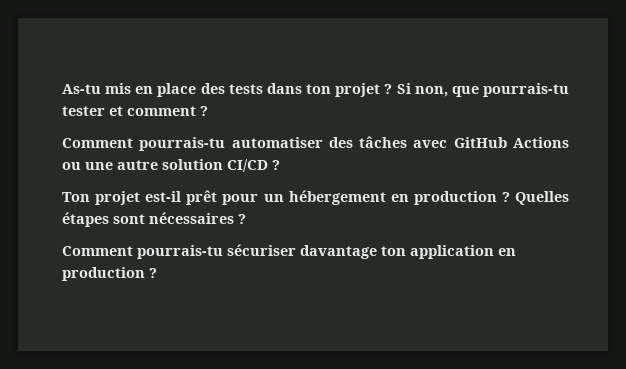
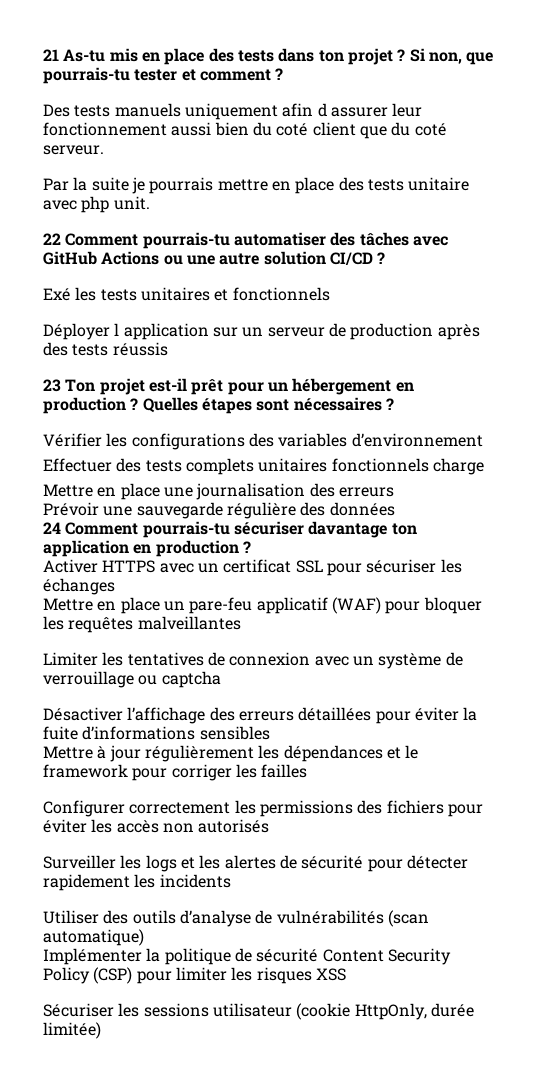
- As-tu mis en place des tests dans ton projet ?
+ 21 As-tu mis en place des tests dans ton projet ?
- Comment pourrais-tu automatiser des tâches avec GitHub Actions ou une autre solution CI/CD ?
+ Des tests manuels uniquement afin d assurer leur fonctionnement aussi bien du coté client que du coté serveur.
+ Par la suite je pourrais mettre en place des tests unitaire avec php unit.
+ 22 Comment pourrais-tu automatiser des tâches avec GitHub Actions ou une autre solution CI/CD ?
- Ton projet est-il prêt pour un hébergement en production ?
+ Exé les tests unitaires et fonctionnels
+ Déployer l application sur un serveur de production après des tests réussis
+ 23 Ton projet est-il prêt pour un hébergement en production ?
- Comment pourrais-tu sécuriser davantage ton application en production ?
+ Vérifier les configurations des variables d’environnement
+ Effectuer des tests complets unitaires fonctionnels charge
+ Mettre en place une journalisation des erreurs
+ Prévoir une sauvegarde régulière des données
+ 24 Comment pourrais-tu sécuriser davantage ton application en production ?
+ Activer HTTPS avec un certificat SSL pour sécuriser les échanges
+ Mettre en place un pare-feu applicatif (WAF) pour bloquer les requêtes malveillantes
+ Limiter les tentatives de connexion avec un système de verrouillage ou captcha
+ Désactiver l’affichage des erreurs détaillées pour éviter la fuite d’informations sensibles
+ Mettre à jour régulièrement les dépendances et le framework pour corriger les failles
+ Configurer correctement les permissions des fichiers pour éviter les accès non autorisés
+ Surveiller les logs et les alertes de sécurité pour détecter rapidement les incidents
+ Utiliser des outils d’analyse de vulnérabilités (scan automatique)
+ Implémenter la politique de sécurité Content Security Policy (CSP) pour limiter les risques XSS
+ Sécuriser les sessions utilisateur (cookie HttpOnly, durée limitée)

